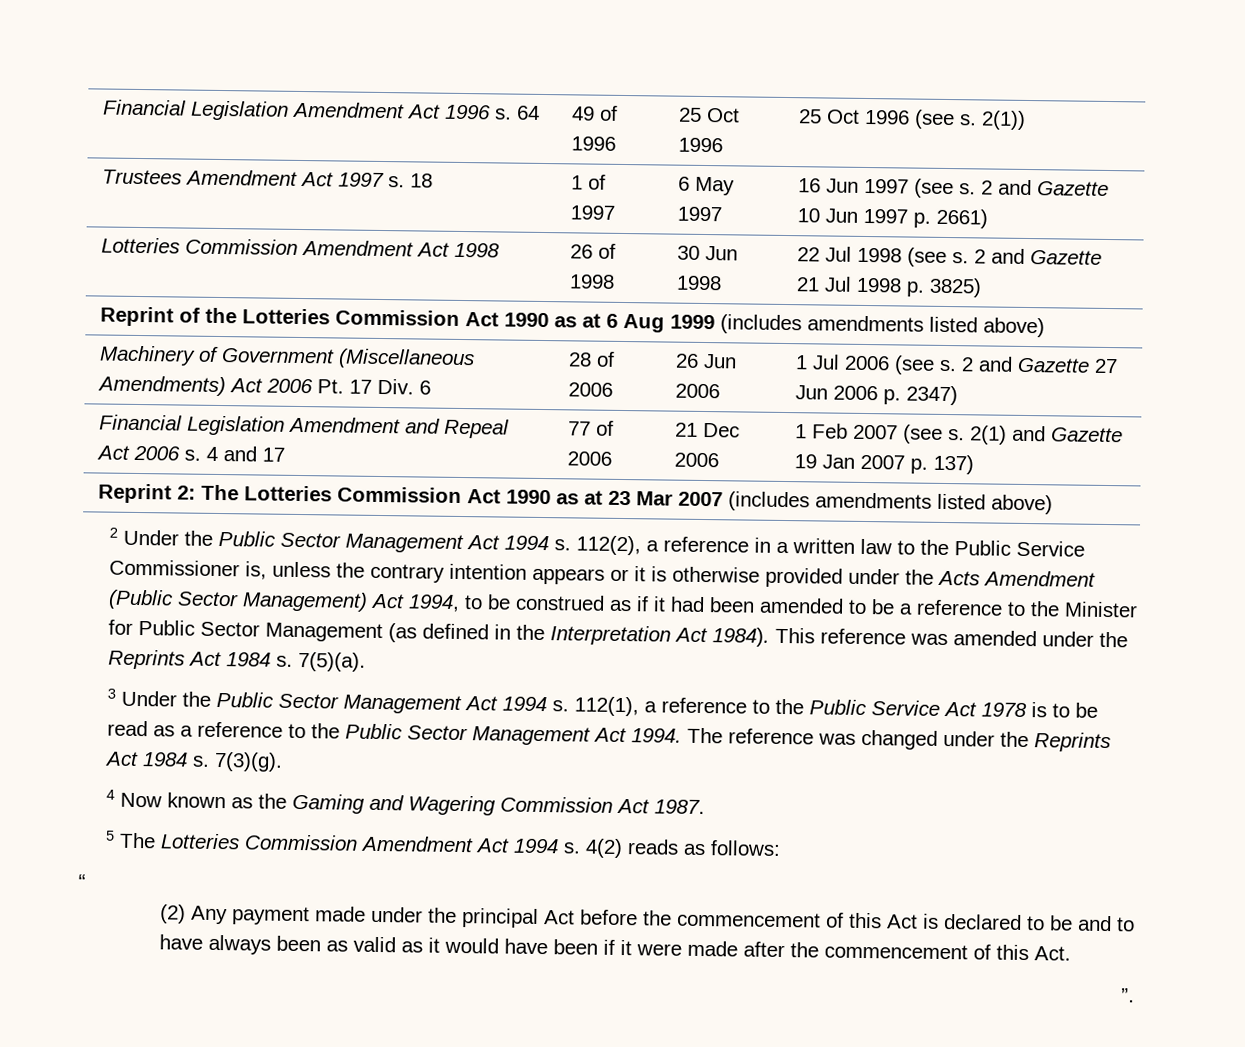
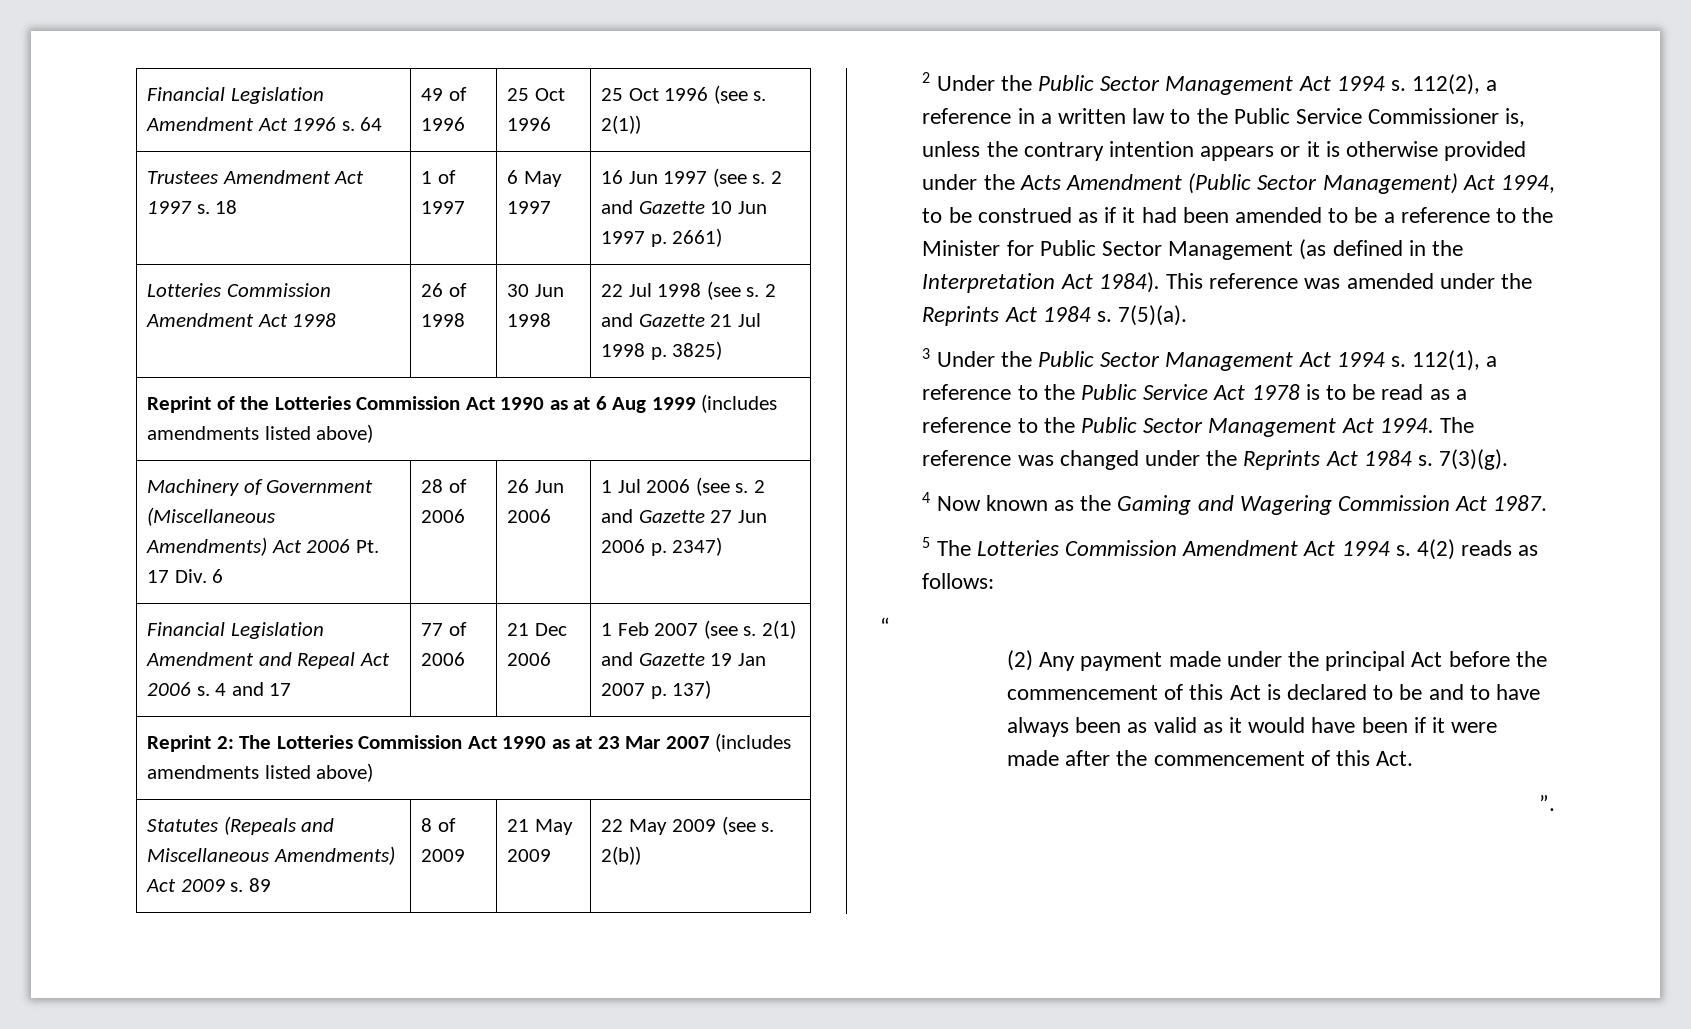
+ Statutes (Repeals and Miscellaneous Amendments) Act 2009 s. 89 | 8 of 2009 | 21 May 2009 | 22 May 2009 (see s. 2(b))

